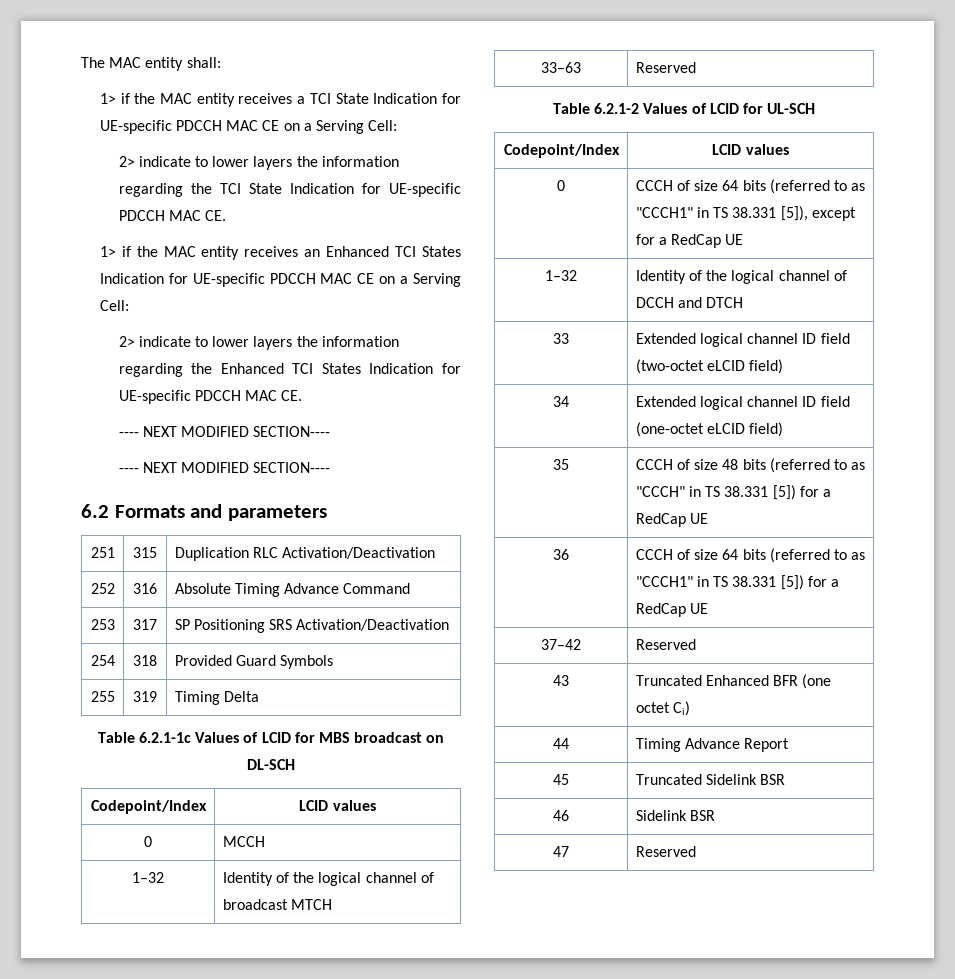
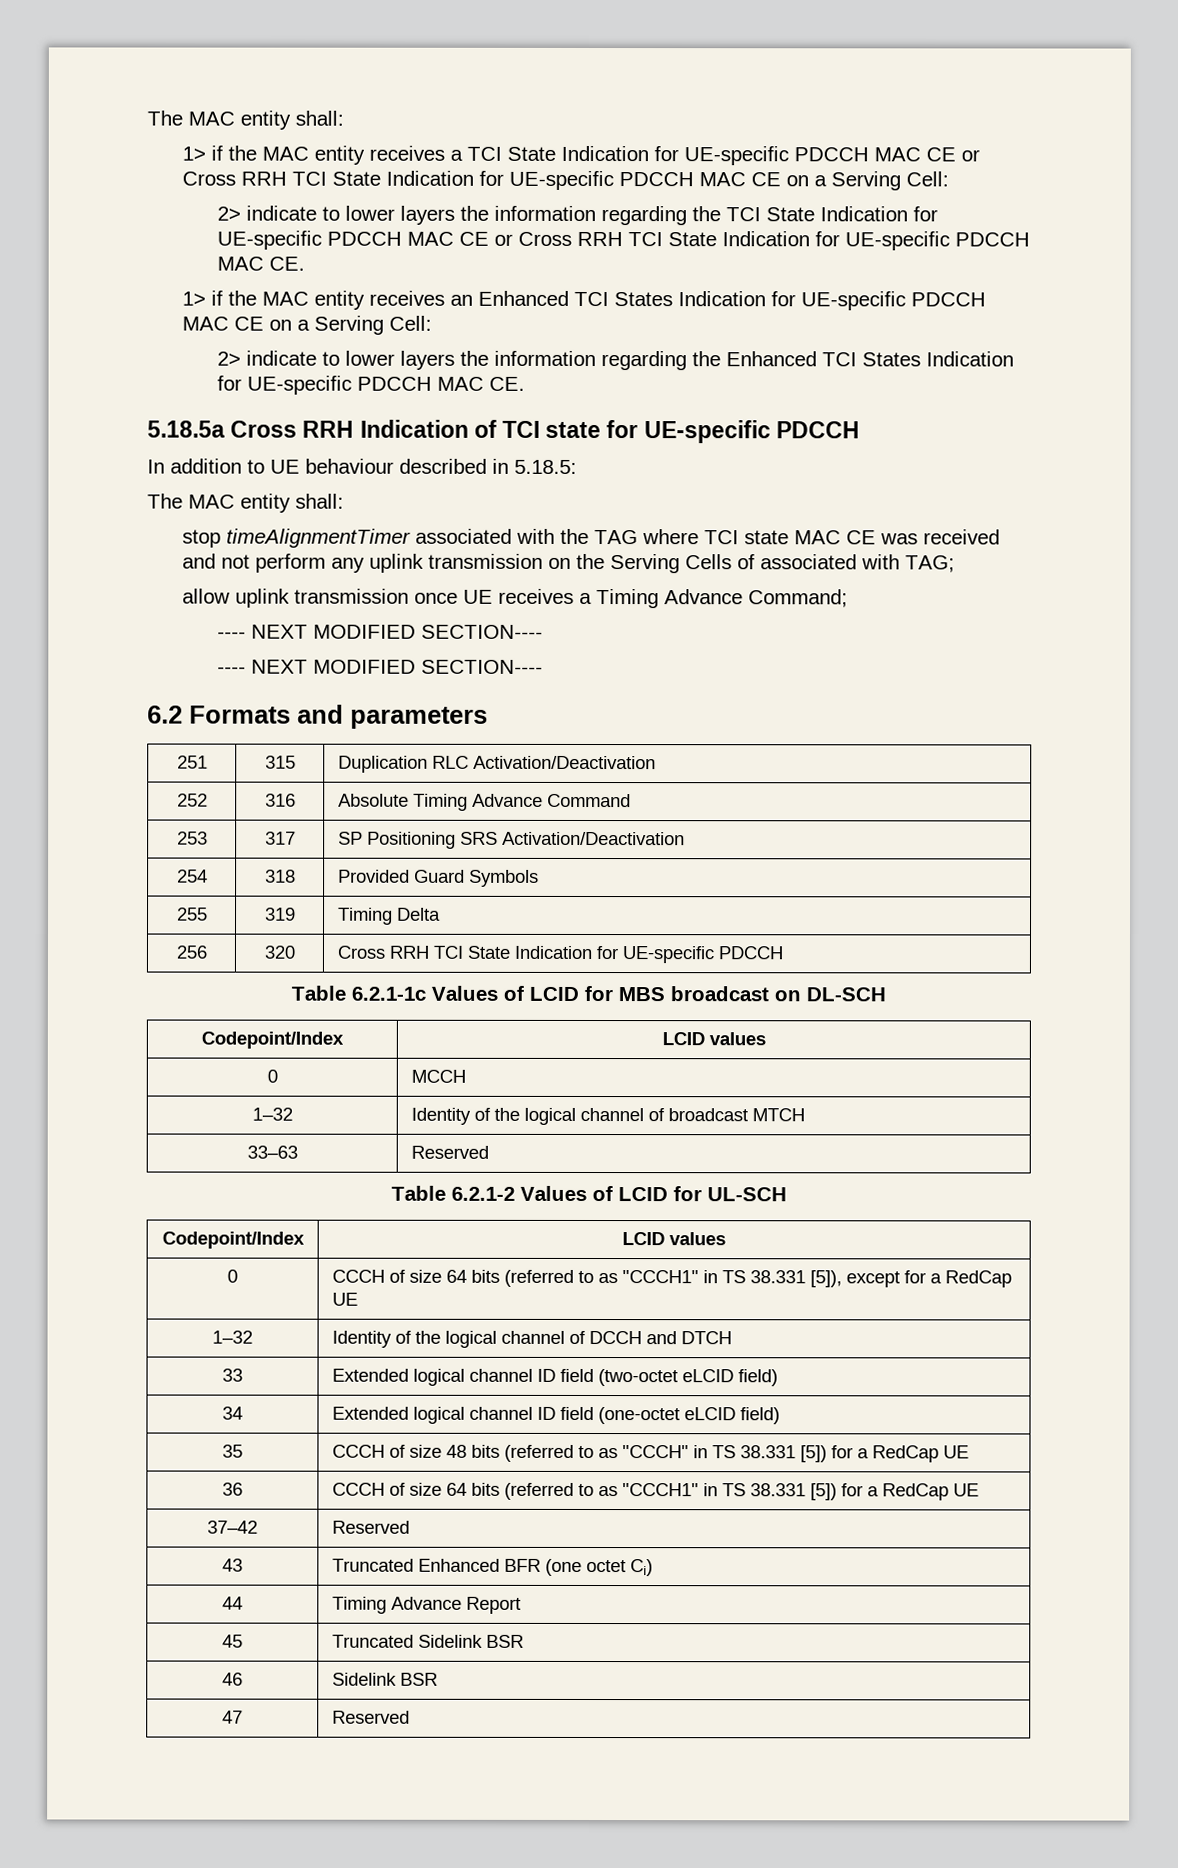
- 1> if the MAC entity receives a TCI State Indication for UE-specific PDCCH MAC CE on a Serving Cell:
+ 1> if the MAC entity receives a TCI State Indication for UE-specific PDCCH MAC CE or Cross RRH TCI State Indication for UE-specific PDCCH MAC CE on a Serving Cell:
- 2> indicate to lower layers the information regarding the TCI State Indication for UE-specific PDCCH MAC CE.
+ 2> indicate to lower layers the information regarding the TCI State Indication for UE-specific PDCCH MAC CE or Cross RRH TCI State Indication for UE-specific PDCCH MAC CE.
+ 5.18.5a Cross RRH Indication of TCI state for UE-specific PDCCH
+ In addition to UE behaviour described in 5.18.5:
+ The MAC entity shall:
+ stop timeAlignmentTimer associated with the TAG where TCI state MAC CE was received and not perform any uplink transmission on the Serving Cells of associated with TAG;
+ allow uplink transmission once UE receives a Timing Advance Command;
+ 256 | 320 | Cross RRH TCI State Indication for UE-specific PDCCH

